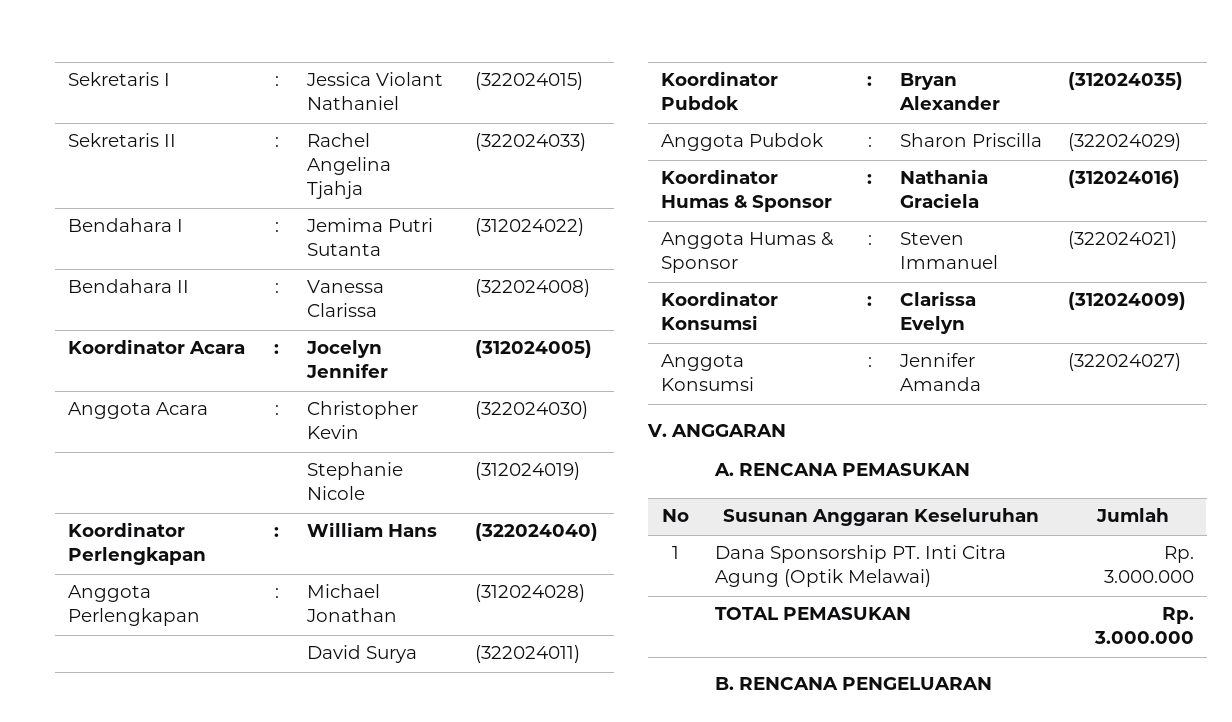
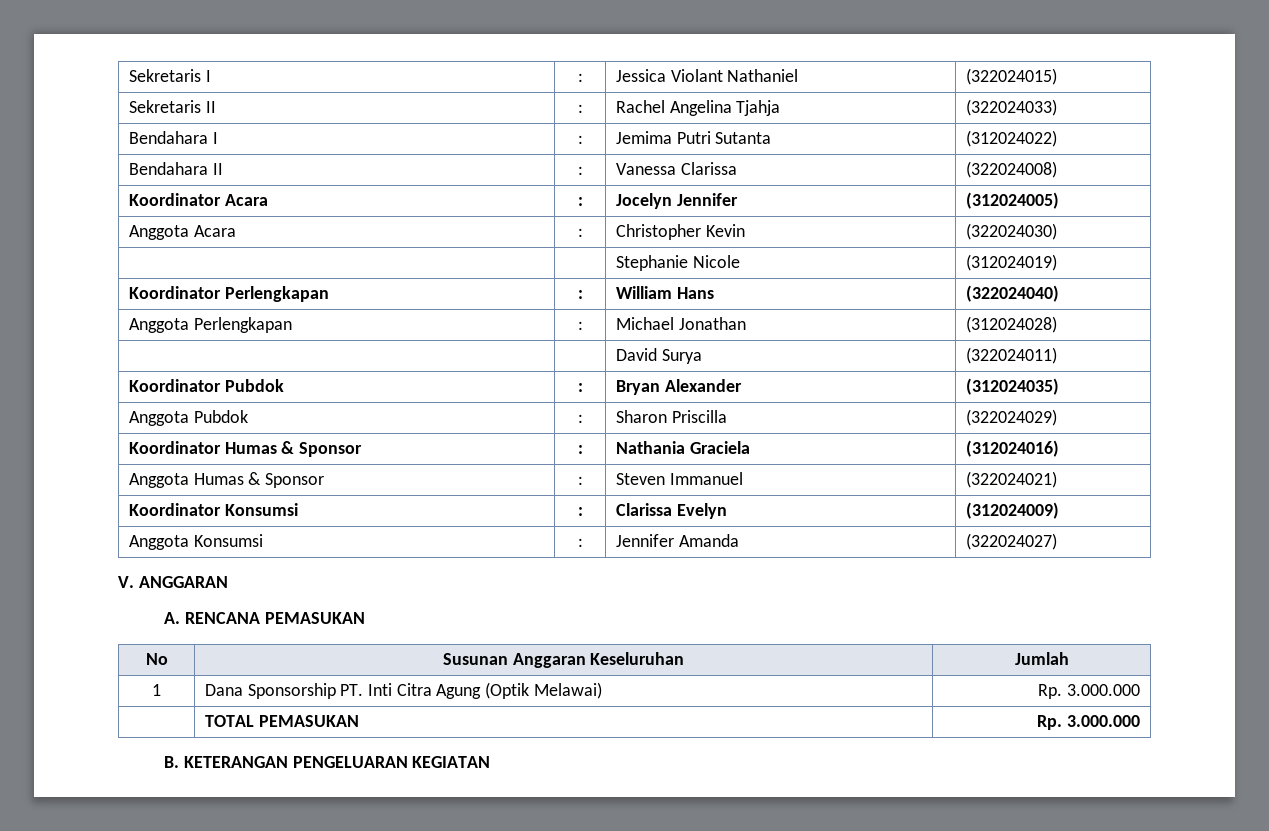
- B. RENCANA PENGELUARAN
+ B. KETERANGAN PENGELUARAN KEGIATAN

